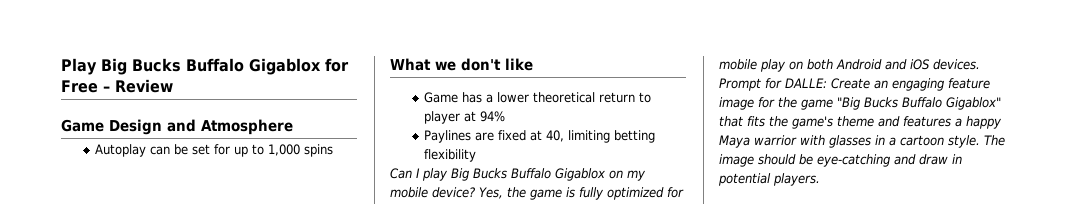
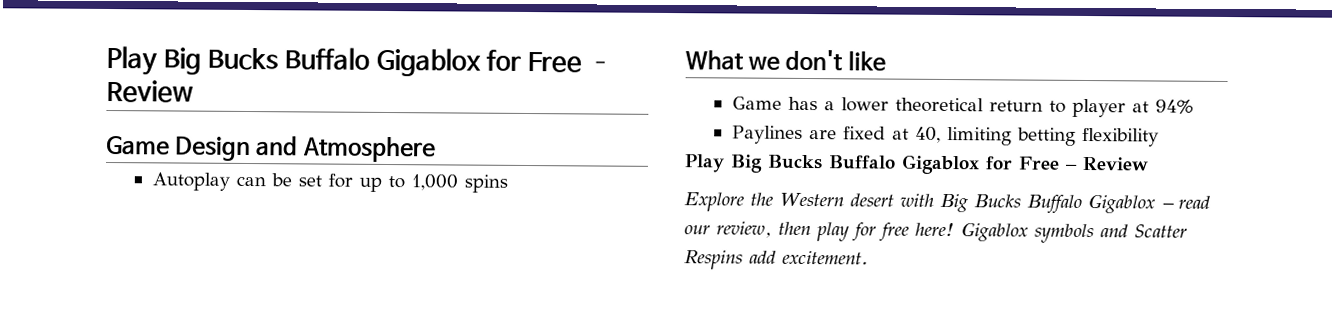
  Paylines are fixed at 40, limiting betting flexibility
- Can I play Big Bucks Buffalo Gigablox on my mobile device? Yes, the game is fully optimized for mobile play on both Android and iOS devices. Prompt for DALLE: Create an engaging feature image for the game "Big Bucks Buffalo Gigablox" that fits the game's theme and features a happy Maya warrior with glasses in a cartoon style. The image should be eye-catching and draw in potential players.
+ Play Big Bucks Buffalo Gigablox for Free – Review
+ Explore the Western desert with Big Bucks Buffalo Gigablox – read our review, then play for free here! Gigablox symbols and Scatter Respins add excitement.

